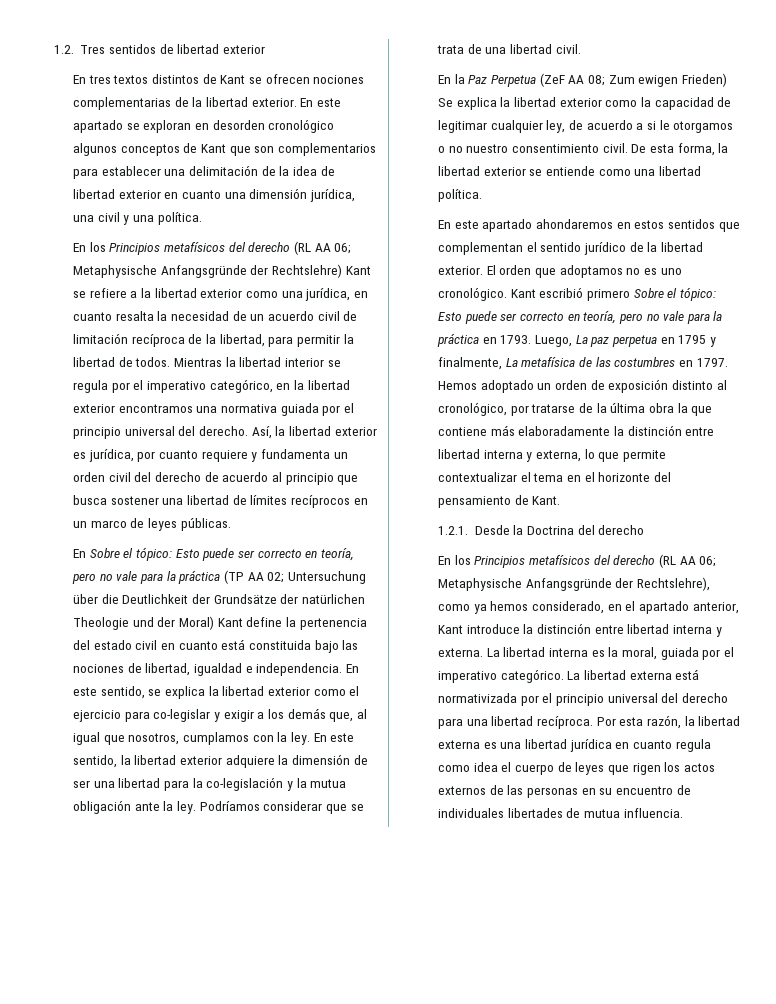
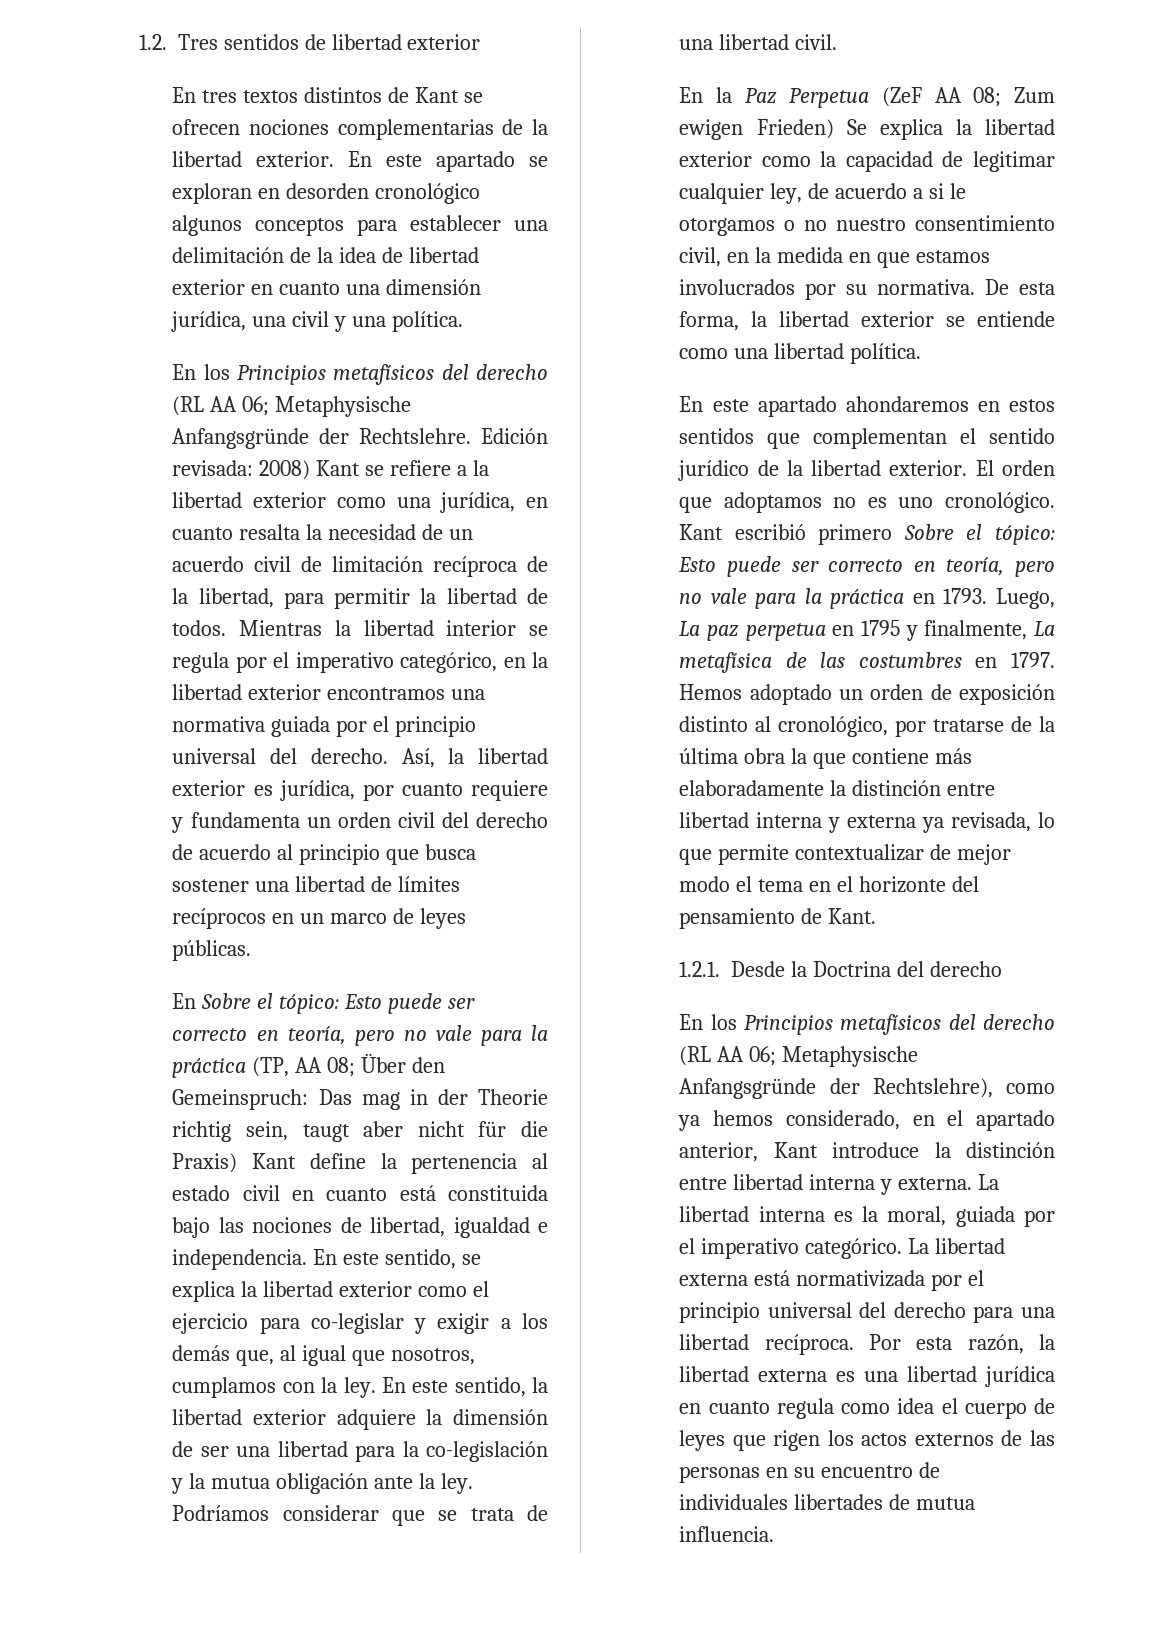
- En este apartado se exploran en desorden cronológico algunos conceptos de Kant que son complementarios para establecer una delimitación de la idea de libertad exterior en cuanto una dimensión jurídica, una civil y una política.
+ En este apartado se exploran en desorden cronológico algunos conceptos para establecer una delimitación de la idea de libertad exterior en cuanto una dimensión jurídica, una civil y una política.
- En los Principios metafísicos del derecho (RL AA 06; Metaphysische Anfangsgründe der Rechtslehre) Kant se refiere a la libertad exterior como una jurídica, en cuanto resalta la necesidad de un acuerdo civil de limitación recíproca de la libertad, para permitir la libertad de todos.
+ En los Principios metafísicos del derecho (RL AA 06; Metaphysische Anfangsgründe der Rechtslehre. Edición revisada: 2008) Kant se refiere a la libertad exterior como una jurídica, en cuanto resalta la necesidad de un acuerdo civil de limitación recíproca de la libertad, para permitir la libertad de todos.
- En Sobre el tópico: Esto puede ser correcto en teoría, pero no vale para la práctica (TP AA 02; Untersuchung über die Deutlichkeit der Grundsätze der natürlichen Theologie und der Moral) Kant define la pertenencia del estado civil en cuanto está constituida bajo las nociones de libertad, igualdad e independencia.
+ En Sobre el tópico: Esto puede ser correcto en teoría, pero no vale para la práctica (TP, AA 08; Über den Gemeinspruch: Das mag in der Theorie richtig sein, taugt aber nicht für die Praxis) Kant define la pertenencia al estado civil en cuanto está constituida bajo las nociones de libertad, igualdad e independencia.
- En la Paz Perpetua (ZeF AA 08; Zum ewigen Frieden) Se explica la libertad exterior como la capacidad de legitimar cualquier ley, de acuerdo a si le otorgamos o no nuestro consentimiento civil.
+ En la Paz Perpetua (ZeF AA 08; Zum ewigen Frieden) Se explica la libertad exterior como la capacidad de legitimar cualquier ley, de acuerdo a si le otorgamos o no nuestro consentimiento civil, en la medida en que estamos involucrados por su normativa.
- Hemos adoptado un orden de exposición distinto al cronológico, por tratarse de la última obra la que contiene más elaboradamente la distinción entre libertad interna y externa, lo que permite contextualizar el tema en el horizonte del pensamiento de Kant.
+ Hemos adoptado un orden de exposición distinto al cronológico, por tratarse de la última obra la que contiene más elaboradamente la distinción entre libertad interna y externa ya revisada, lo que permite contextualizar de mejor modo el tema en el horizonte del pensamiento de Kant.

